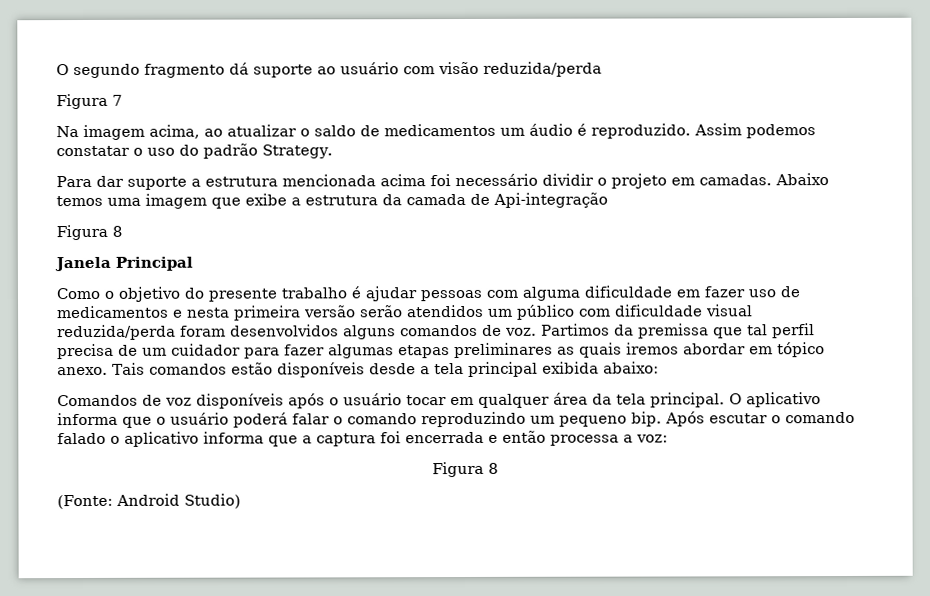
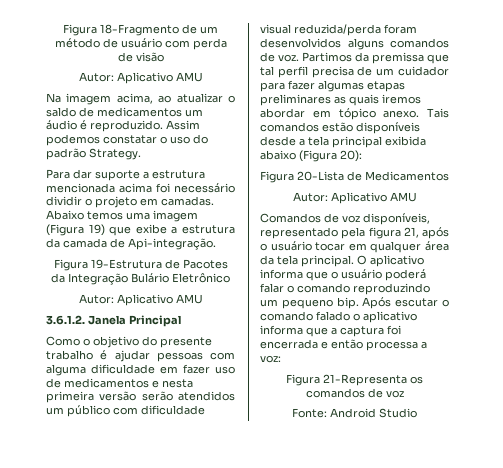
- O segundo fragmento dá suporte ao usuário com visão reduzida/perda
- Figura 7
+ Figura 18-Fragmento de um método de usuário com perda de visão
+ Autor: Aplicativo AMU
- Abaixo temos uma imagem que exibe a estrutura da camada de Api-integração
- Figura 8
- Janela Principal
+ Abaixo temos uma imagem (Figura 19) que exibe a estrutura da camada de Api-integração.
+ Figura 19-Estrutura de Pacotes da Integração Bulário Eletrônico
+ Autor: Aplicativo AMU
+ 3.6.1.2. Janela Principal
- Tais comandos estão disponíveis desde a tela principal exibida abaixo:
- Comandos de voz disponíveis após o usuário tocar em qualquer área da tela principal.
+ Tais comandos estão disponíveis desde a tela principal exibida abaixo (Figura 20):
+ Figura 20-Lista de Medicamentos
+ Autor: Aplicativo AMU
+ Comandos de voz disponíveis, representado pela figura 21, após o usuário tocar em qualquer área da tela principal.
  Após escutar o comando falado o aplicativo informa que a captura foi encerrada e então processa a voz:
- Figura 8
- (Fonte: Android Studio)
+ Figura 21-Representa os comandos de voz
+ Fonte: Android Studio

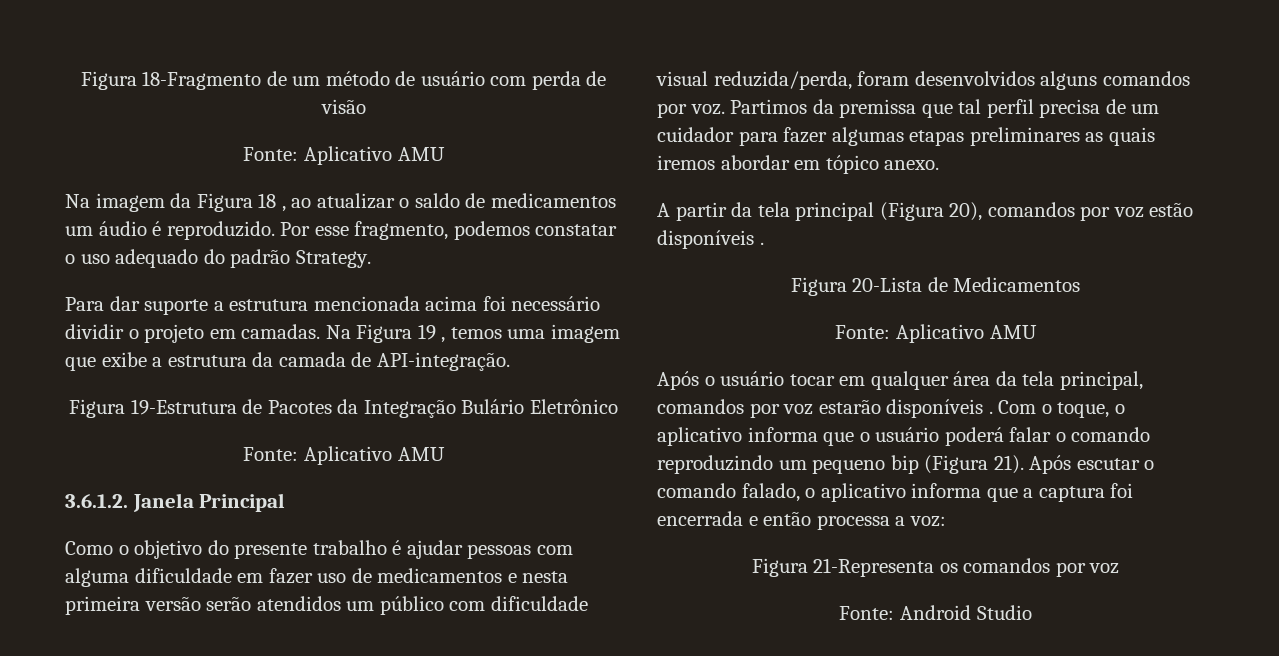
  Figura 18-Fragmento de um método de usuário com perda de visão
- Autor: Aplicativo AMU
+ Fonte: Aplicativo AMU
- Na imagem acima, ao atualizar o saldo de medicamentos um áudio é reproduzido.
+ Na imagem da Figura 18 , ao atualizar o saldo de medicamentos um áudio é reproduzido.
- Assim podemos constatar o uso do padrão Strategy.
+ Por esse fragmento, podemos constatar o uso adequado do padrão Strategy.
- Abaixo temos uma imagem (Figura 19) que exibe a estrutura da camada de Api-integração.
+ Na Figura 19 , temos uma imagem que exibe a estrutura da camada de API-integração.
  Figura 19-Estrutura de Pacotes da Integração Bulário Eletrônico
- Autor: Aplicativo AMU
+ Fonte: Aplicativo AMU
- Como o objetivo do presente trabalho é ajudar pessoas com alguma dificuldade em fazer uso de medicamentos e nesta primeira versão serão atendidos um público com dificuldade visual reduzida/perda foram desenvolvidos alguns comandos de voz.
+ Como o objetivo do presente trabalho é ajudar pessoas com alguma dificuldade em fazer uso de medicamentos e nesta primeira versão serão atendidos um público com dificuldade visual reduzida/perda, foram desenvolvidos alguns comandos por voz.
- Partimos da premissa que tal perfil precisa de um cuidador para fazer algumas etapas preliminares as quais iremos abordar em tópico anexo. Tais comandos estão disponíveis desde a tela principal exibida abaixo (Figura 20):
+ Partimos da premissa que tal perfil precisa de um cuidador para fazer algumas etapas preliminares as quais iremos abordar em tópico anexo.
+ A partir da tela principal (Figura 20), comandos por voz estão disponíveis .
  Figura 20-Lista de Medicamentos
- Autor: Aplicativo AMU
- Comandos de voz disponíveis, representado pela figura 21, após o usuário tocar em qualquer área da tela principal. O aplicativo informa que o usuário poderá falar o comando reproduzindo um pequeno bip.
+ Fonte: Aplicativo AMU
+ Após o usuário tocar em qualquer área da tela principal, comandos por voz estarão disponíveis . Com o toque, o aplicativo informa que o usuário poderá falar o comando reproduzindo um pequeno bip (Figura 21).
- Após escutar o comando falado o aplicativo informa que a captura foi encerrada e então processa a voz:
+ Após escutar o comando falado, o aplicativo informa que a captura foi encerrada e então processa a voz:
- Figura 21-Representa os comandos de voz
+ Figura 21-Representa os comandos por voz

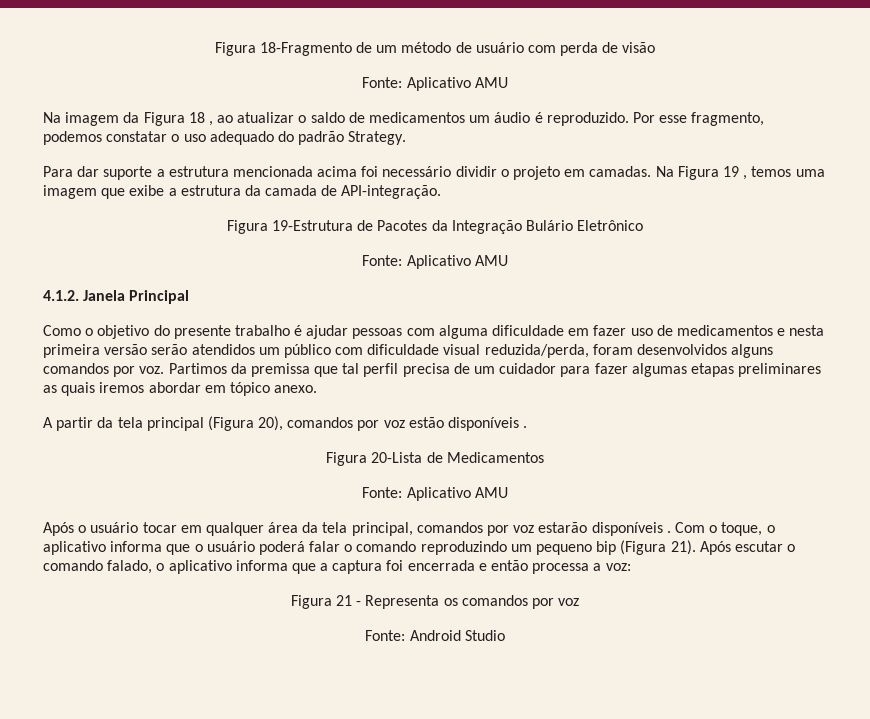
- 3.6.1.2. Janela Principal
+ 4.1.2. Janela Principal
- Figura 21-Representa os comandos por voz
+ Figura 21 - Representa os comandos por voz

